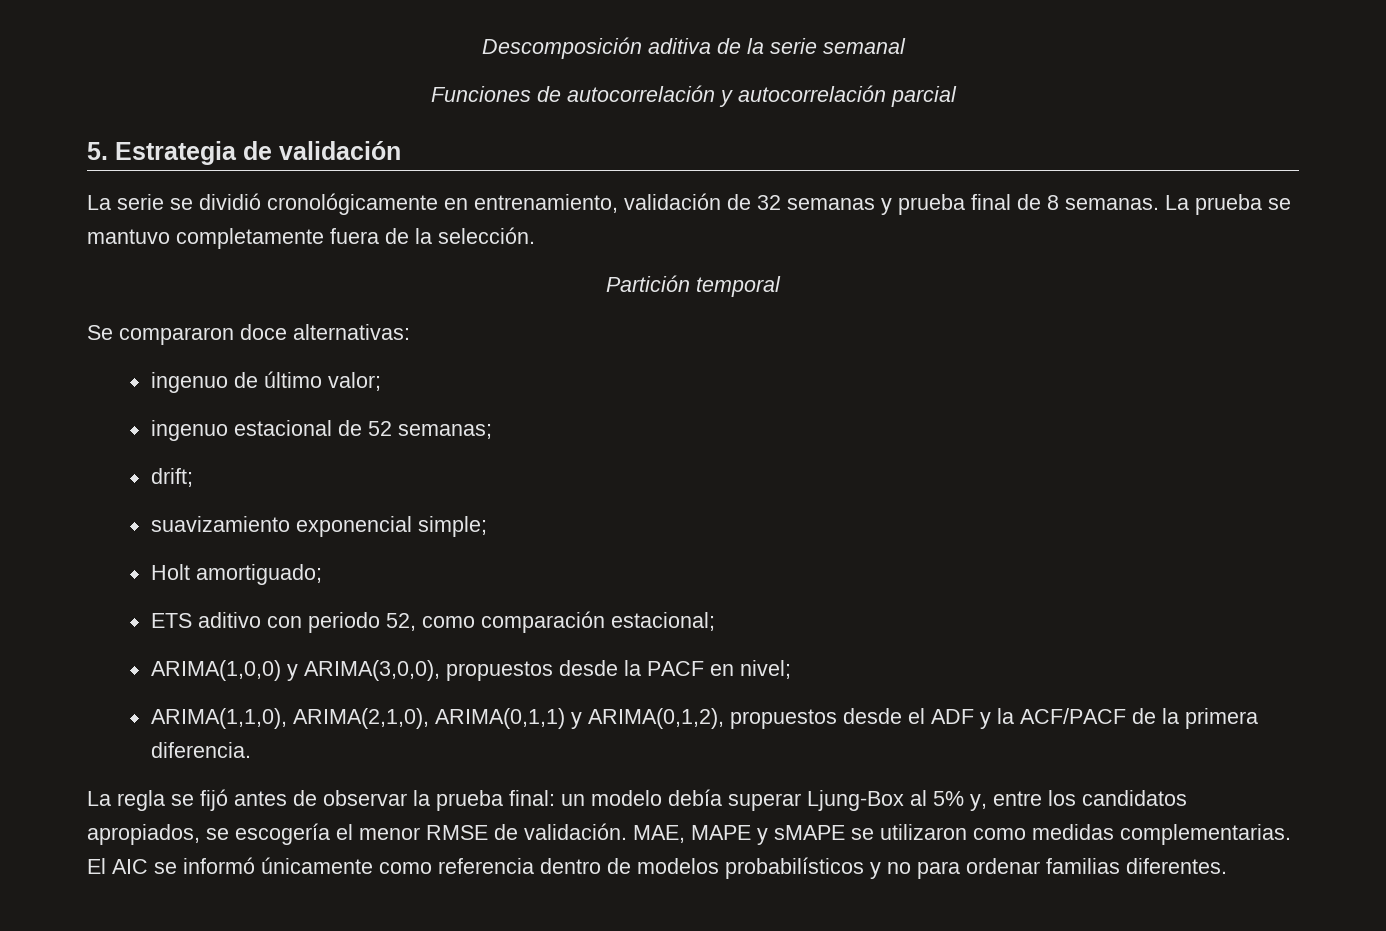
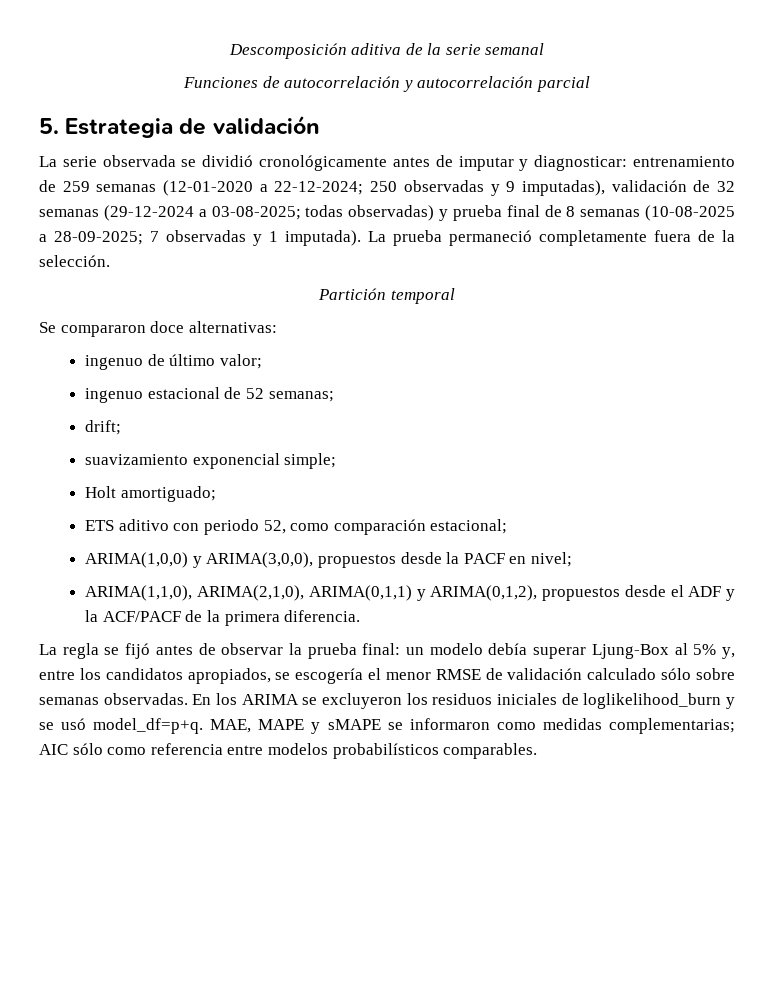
- La serie se dividió cronológicamente en entrenamiento, validación de 32 semanas y prueba final de 8 semanas. La prueba se mantuvo completamente fuera de la selección.
+ La serie observada se dividió cronológicamente antes de imputar y diagnosticar: entrenamiento de 259 semanas (12-01-2020 a 22-12-2024; 250 observadas y 9 imputadas), validación de 32 semanas (29-12-2024 a 03-08-2025; todas observadas) y prueba final de 8 semanas (10-08-2025 a 28-09-2025; 7 observadas y 1 imputada). La prueba permaneció completamente fuera de la selección.
- La regla se fijó antes de observar la prueba final: un modelo debía superar Ljung-Box al 5% y, entre los candidatos apropiados, se escogería el menor RMSE de validación.
+ La regla se fijó antes de observar la prueba final: un modelo debía superar Ljung-Box al 5% y, entre los candidatos apropiados, se escogería el menor RMSE de validación calculado sólo sobre semanas observadas. En los ARIMA se excluyeron los residuos iniciales de loglikelihood_burn y se usó model_df=p+q.
- MAE, MAPE y sMAPE se utilizaron como medidas complementarias. El AIC se informó únicamente como referencia dentro de modelos probabilísticos y no para ordenar familias diferentes.
+ MAE, MAPE y sMAPE se informaron como medidas complementarias; AIC sólo como referencia entre modelos probabilísticos comparables.

